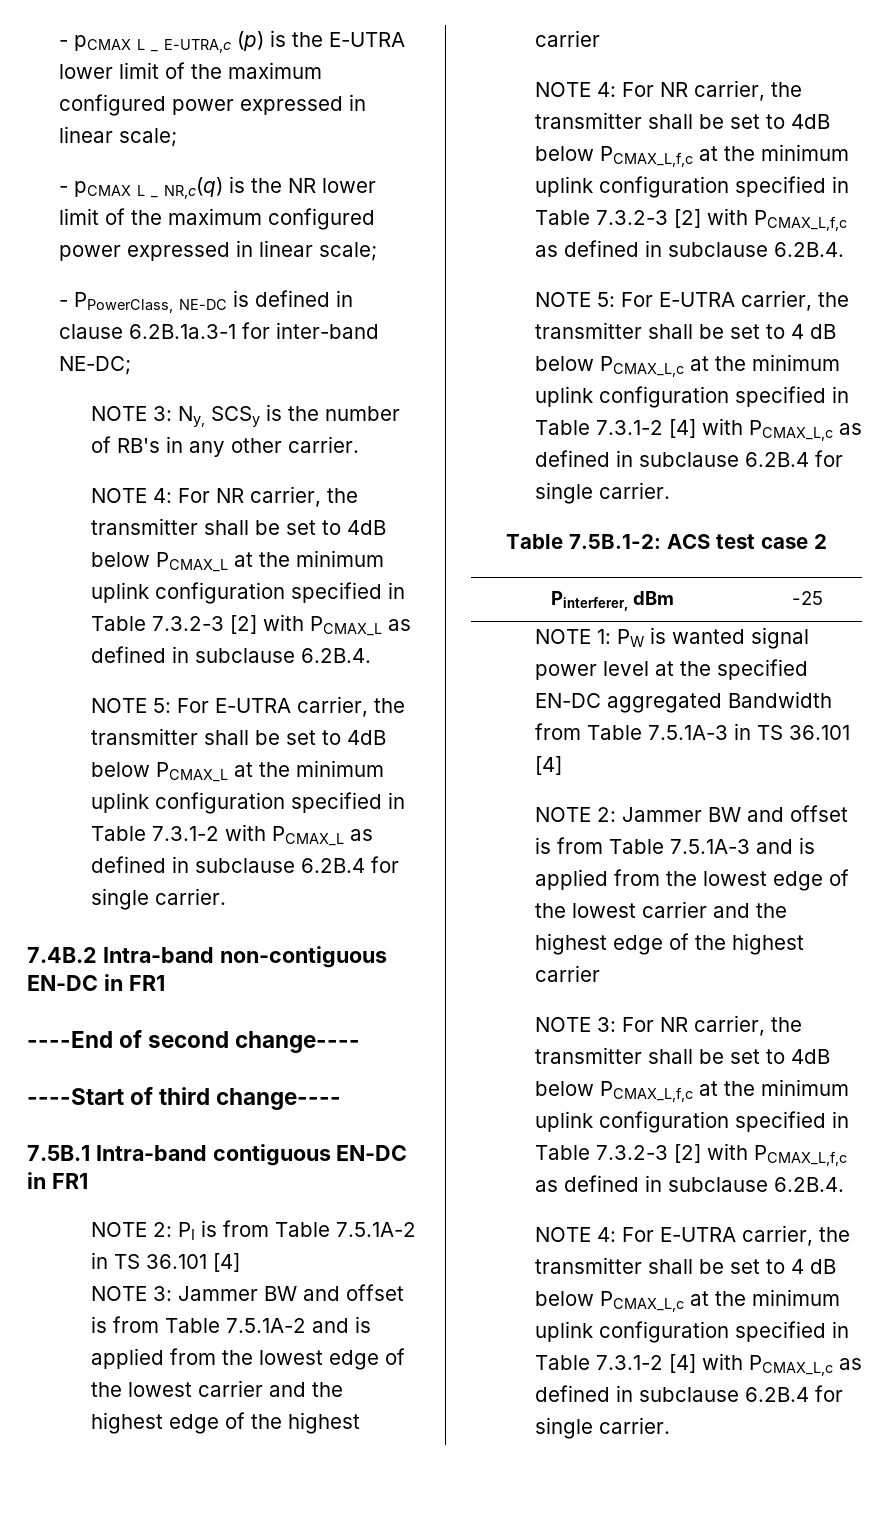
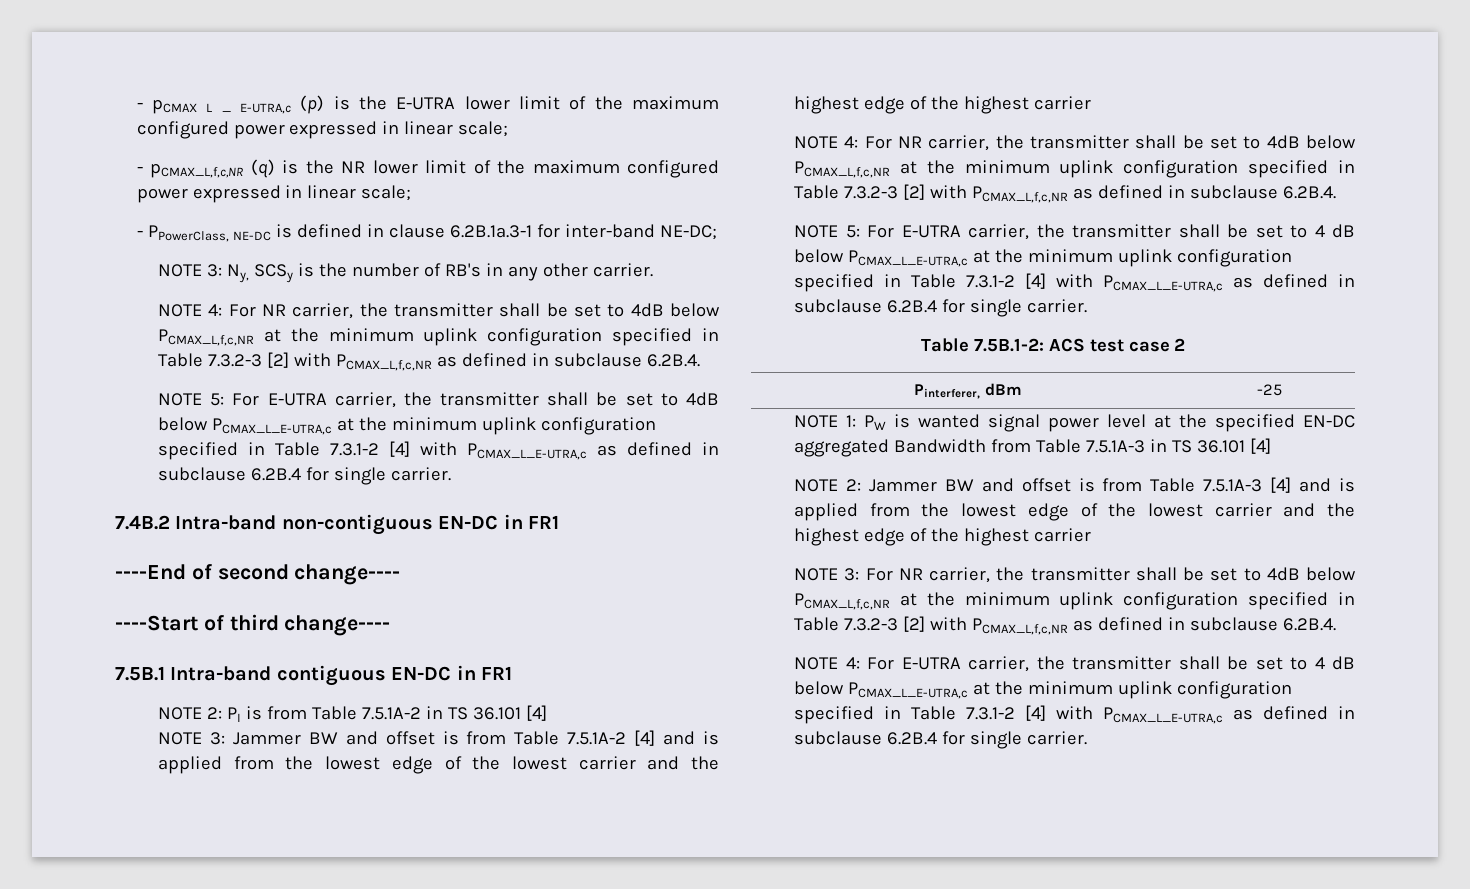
- - pCMAX L _ NR,c(q) is the NR lower limit of the maximum configured power expressed in linear scale;
+ - pCMAX_L,f,c,NR (q) is the NR lower limit of the maximum configured power expressed in linear scale;
  NOTE 3: Ny, SCSy is the number of RB's in any other carrier.
- NOTE 4: For NR carrier, the transmitter shall be set to 4dB below PCMAX_L at the minimum uplink configuration specified in Table 7.3.2-3 [2] with PCMAX_L as defined in subclause 6.2B.4.
+ NOTE 4: For NR carrier, the transmitter shall be set to 4dB below PCMAX_L,f,c,NR at the minimum uplink configuration specified in Table 7.3.2-3 [2] with PCMAX_L,f,c,NR as defined in subclause 6.2B.4.
- NOTE 5: For E-UTRA carrier, the transmitter shall be set to 4dB below PCMAX_L at the minimum uplink configuration specified in Table 7.3.1-2 with PCMAX_L as defined in subclause 6.2B.4 for single carrier.
+ NOTE 5: For E-UTRA carrier, the transmitter shall be set to 4dB below PCMAX_L_E-UTRA,c at the minimum uplink configuration specified in Table 7.3.1-2 [4] with PCMAX_L_E-UTRA,c as defined in subclause 6.2B.4 for single carrier.
- NOTE 3: Jammer BW and offset is from Table 7.5.1A-2 and is applied from the lowest edge of the lowest carrier and the highest edge of the highest carrier
- NOTE 4: For NR carrier, the transmitter shall be set to 4dB below PCMAX_L,f,c at the minimum uplink configuration specified in Table 7.3.2-3 [2] with PCMAX_L,f,c as defined in subclause 6.2B.4.
+ NOTE 3: Jammer BW and offset is from Table 7.5.1A-2 [4] and is applied from the lowest edge of the lowest carrier and the highest edge of the highest carrier
+ NOTE 4: For NR carrier, the transmitter shall be set to 4dB below PCMAX_L,f,c,NR at the minimum uplink configuration specified in Table 7.3.2-3 [2] with PCMAX_L,f,c,NR as defined in subclause 6.2B.4.
- NOTE 5: For E-UTRA carrier, the transmitter shall be set to 4 dB below PCMAX_L,c at the minimum uplink configuration specified in Table 7.3.1-2 [4] with PCMAX_L,c as defined in subclause 6.2B.4 for single carrier.
+ NOTE 5: For E-UTRA carrier, the transmitter shall be set to 4 dB below PCMAX_L_E-UTRA,c at the minimum uplink configuration specified in Table 7.3.1-2 [4] with PCMAX_L_E-UTRA,c as defined in subclause 6.2B.4 for single carrier.
- NOTE 2: Jammer BW and offset is from Table 7.5.1A-3 and is applied from the lowest edge of the lowest carrier and the highest edge of the highest carrier
+ NOTE 2: Jammer BW and offset is from Table 7.5.1A-3 [4] and is applied from the lowest edge of the lowest carrier and the highest edge of the highest carrier
- NOTE 3: For NR carrier, the transmitter shall be set to 4dB below PCMAX_L,f,c at the minimum uplink configuration specified in Table 7.3.2-3 [2] with PCMAX_L,f,c as defined in subclause 6.2B.4.
+ NOTE 3: For NR carrier, the transmitter shall be set to 4dB below PCMAX_L,f,c,NR at the minimum uplink configuration specified in Table 7.3.2-3 [2] with PCMAX_L,f,c,NR as defined in subclause 6.2B.4.
- NOTE 4: For E-UTRA carrier, the transmitter shall be set to 4 dB below PCMAX_L,c at the minimum uplink configuration specified in Table 7.3.1-2 [4] with PCMAX_L,c as defined in subclause 6.2B.4 for single carrier.
+ NOTE 4: For E-UTRA carrier, the transmitter shall be set to 4 dB below PCMAX_L_E-UTRA,c at the minimum uplink configuration specified in Table 7.3.1-2 [4] with PCMAX_L_E-UTRA,c as defined in subclause 6.2B.4 for single carrier.

